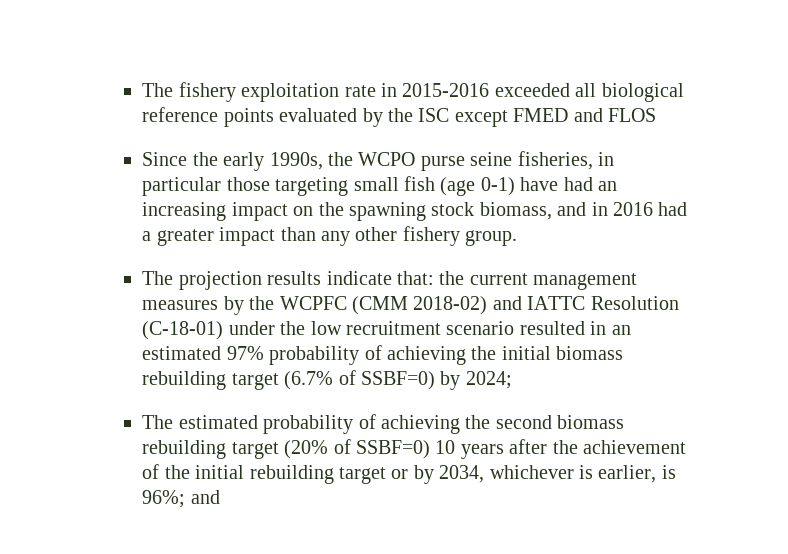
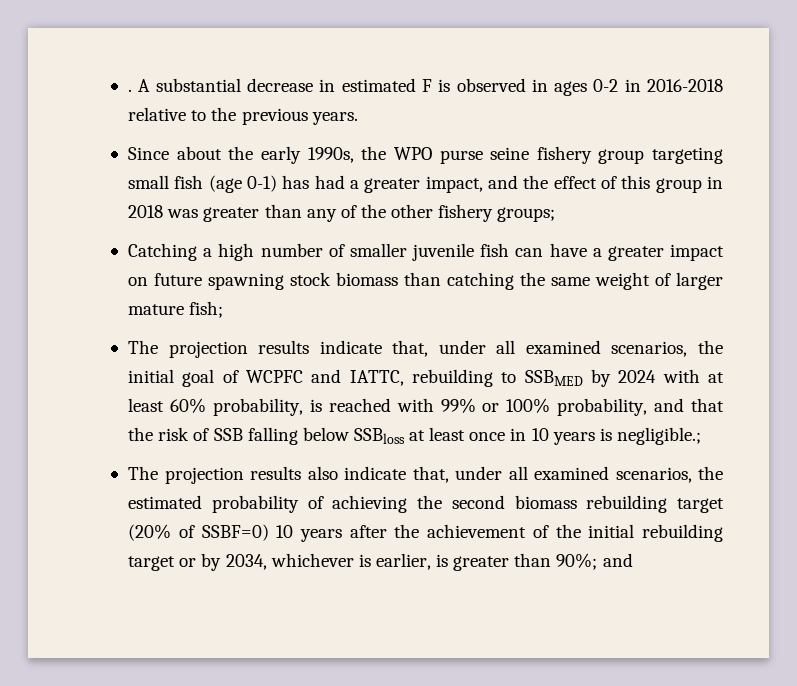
- The fishery exploitation rate in 2015-2016 exceeded all biological reference points evaluated by the ISC except FMED and FLOS
+ . A substantial decrease in estimated F is observed in ages 0-2 in 2016-2018 relative to the previous years.
- Since the early 1990s, the WCPO purse seine fisheries, in particular those targeting small fish (age 0-1) have had an increasing impact on the spawning stock biomass, and in 2016 had a greater impact than any other fishery group.
- The projection results indicate that: the current management measures by the WCPFC (CMM 2018-02) and IATTC Resolution (C-18-01) under the low recruitment scenario resulted in an estimated 97% probability of achieving the initial biomass rebuilding target (6.7% of SSBF=0) by 2024;
- The estimated probability of achieving the second biomass rebuilding target (20% of SSBF=0) 10 years after the achievement of the initial rebuilding target or by 2034, whichever is earlier, is 96%; and
+ Since about the early 1990s, the WPO purse seine fishery group targeting small fish (age 0-1) has had a greater impact, and the effect of this group in 2018 was greater than any of the other fishery groups;
+ Catching a high number of smaller juvenile fish can have a greater impact on future spawning stock biomass than catching the same weight of larger mature fish;
+ The projection results indicate that, under all examined scenarios, the initial goal of WCPFC and IATTC, rebuilding to SSBMED by 2024 with at least 60% probability, is reached with 99% or 100% probability, and that the risk of SSB falling below SSBloss at least once in 10 years is negligible.;
+ The projection results also indicate that, under all examined scenarios, the estimated probability of achieving the second biomass rebuilding target (20% of SSBF=0) 10 years after the achievement of the initial rebuilding target or by 2034, whichever is earlier, is greater than 90%; and

